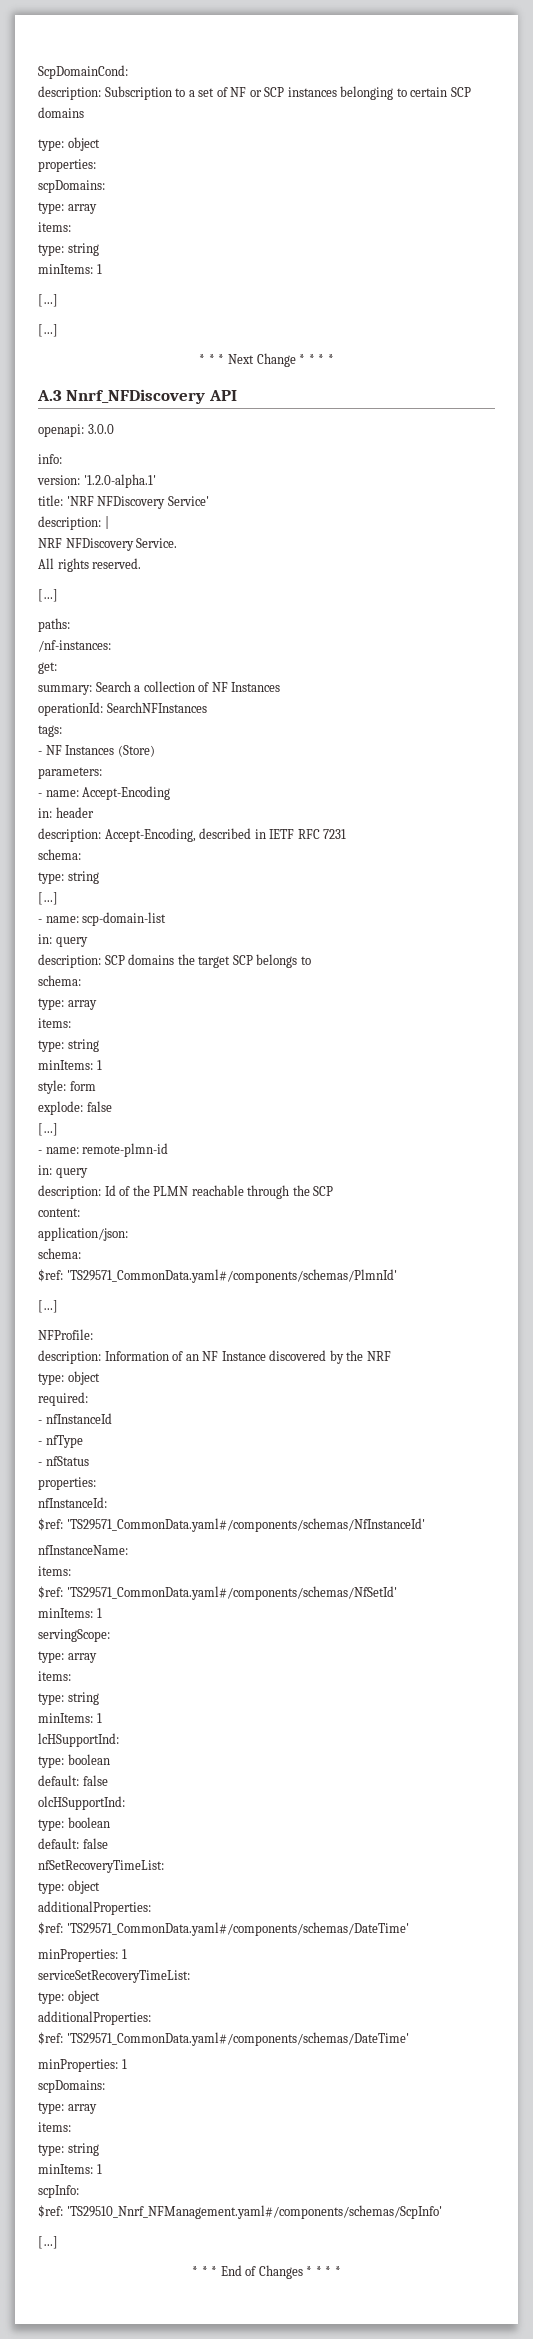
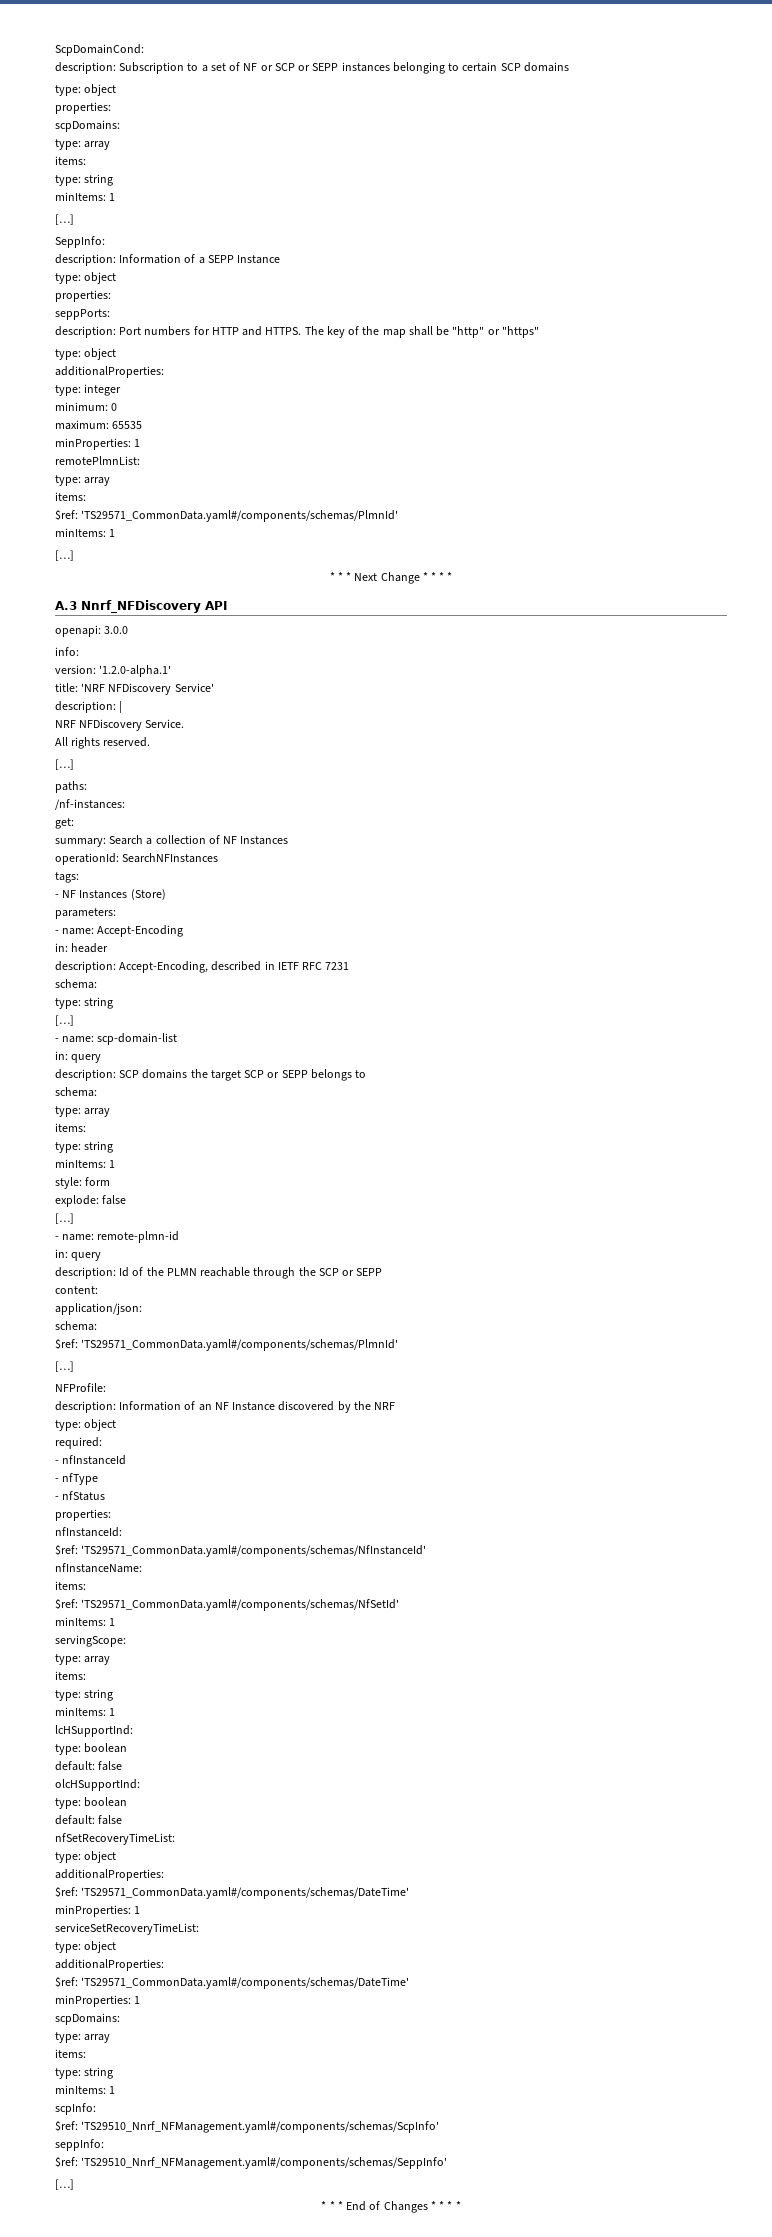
- description: Subscription to a set of NF or SCP instances belonging to certain SCP domains
+ description: Subscription to a set of NF or SCP or SEPP instances belonging to certain SCP domains
+ SeppInfo:
+ description: Information of a SEPP Instance
+ type: object
+ properties:
+ seppPorts:
+ description: Port numbers for HTTP and HTTPS. The key of the map shall be "http" or "https"
+ type: object
+ additionalProperties:
+ type: integer
+ minimum: 0
+ maximum: 65535
+ minProperties: 1
+ remotePlmnList:
+ type: array
+ items:
+ $ref: 'TS29571_CommonData.yaml#/components/schemas/PlmnId'
+ minItems: 1
- description: SCP domains the target SCP belongs to
+ description: SCP domains the target SCP or SEPP belongs to
- description: Id of the PLMN reachable through the SCP
+ description: Id of the PLMN reachable through the SCP or SEPP
+ seppInfo:
+ $ref: 'TS29510_Nnrf_NFManagement.yaml#/components/schemas/SeppInfo'

